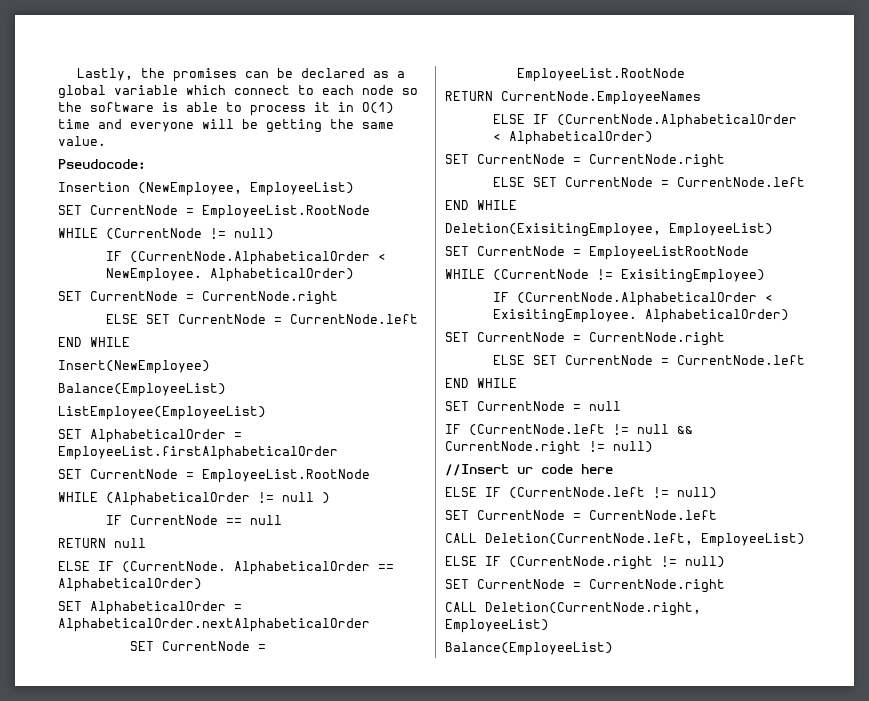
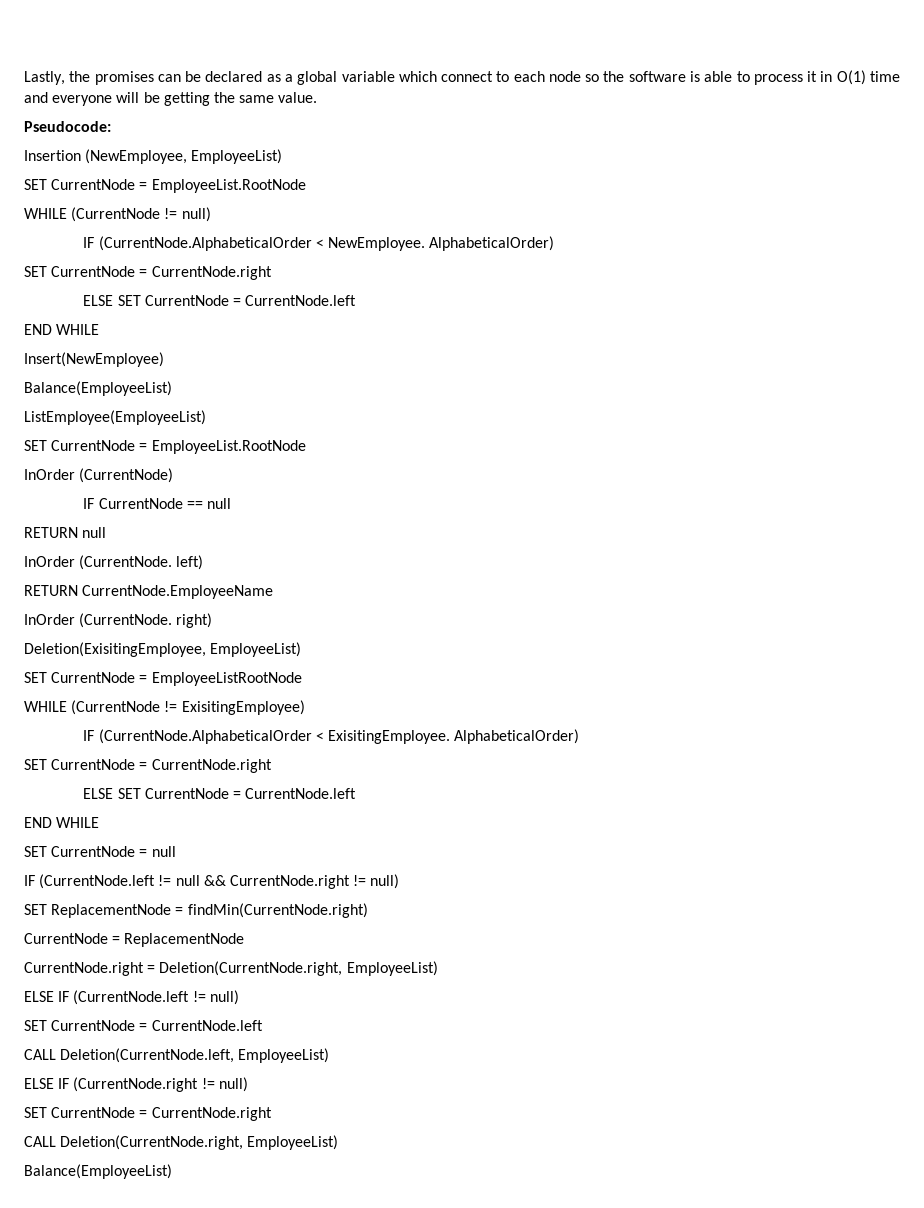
  ListEmployee(EmployeeList)
- SET AlphabeticalOrder = EmployeeList.firstAlphabeticalOrder
  SET CurrentNode = EmployeeList.RootNode
- WHILE (AlphabeticalOrder != null )
+ InOrder (CurrentNode)
- ELSE IF (CurrentNode. AlphabeticalOrder == AlphabeticalOrder)
- SET AlphabeticalOrder = AlphabeticalOrder.nextAlphabeticalOrder
- SET CurrentNode = EmployeeList.RootNode
- RETURN CurrentNode.EmployeeNames
- ELSE IF (CurrentNode.AlphabeticalOrder < AlphabeticalOrder)
- SET CurrentNode = CurrentNode.right
- ELSE SET CurrentNode = CurrentNode.left
- END WHILE
+ InOrder (CurrentNode. left)
+ RETURN CurrentNode.EmployeeName
+ InOrder (CurrentNode. right)
- //Insert ur code here
+ SET ReplacementNode = findMin(CurrentNode.right)
+ CurrentNode = ReplacementNode
+ CurrentNode.right = Deletion(CurrentNode.right, EmployeeList)

